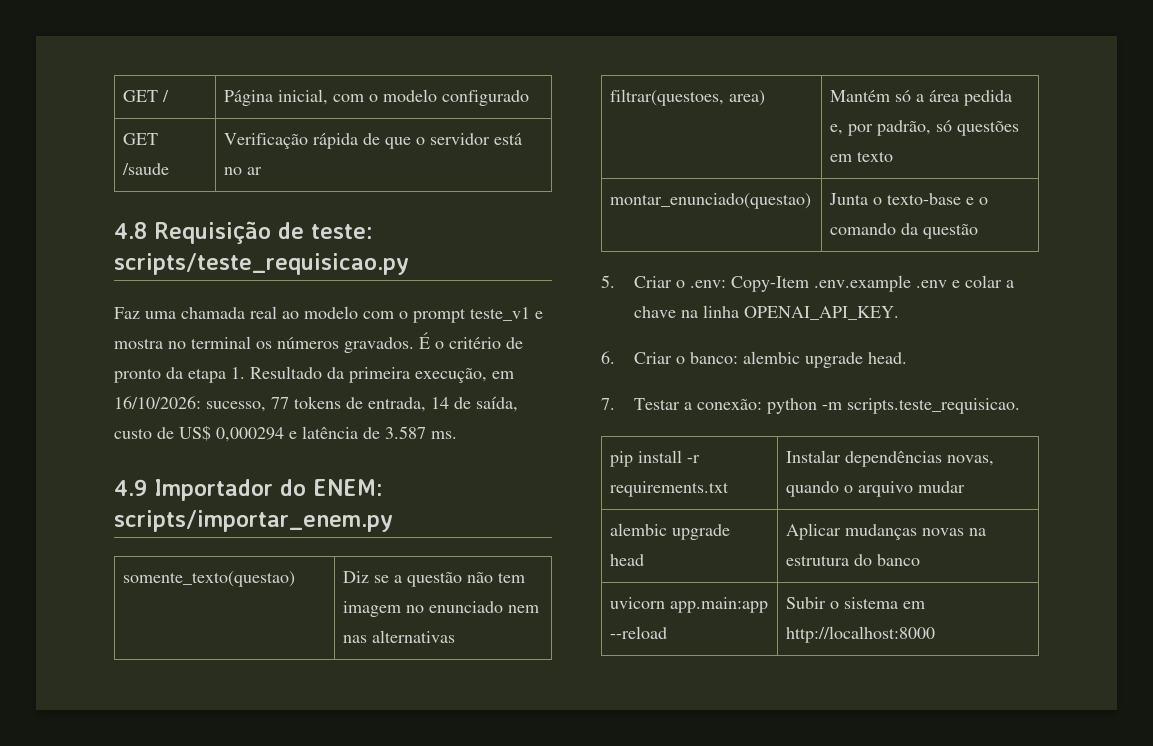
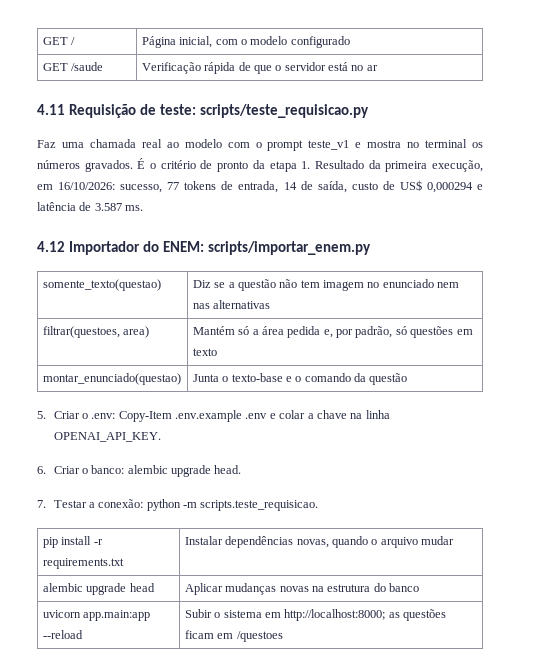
- 4.8 Requisição de teste: scripts/teste_requisicao.py
+ 4.11 Requisição de teste: scripts/teste_requisicao.py
- 4.9 Importador do ENEM: scripts/importar_enem.py
+ 4.12 Importador do ENEM: scripts/importar_enem.py
- uvicorn app.main:app --reload | Subir o sistema em http://localhost:8000
+ uvicorn app.main:app --reload | Subir o sistema em http://localhost:8000; as questões ficam em /questoes

